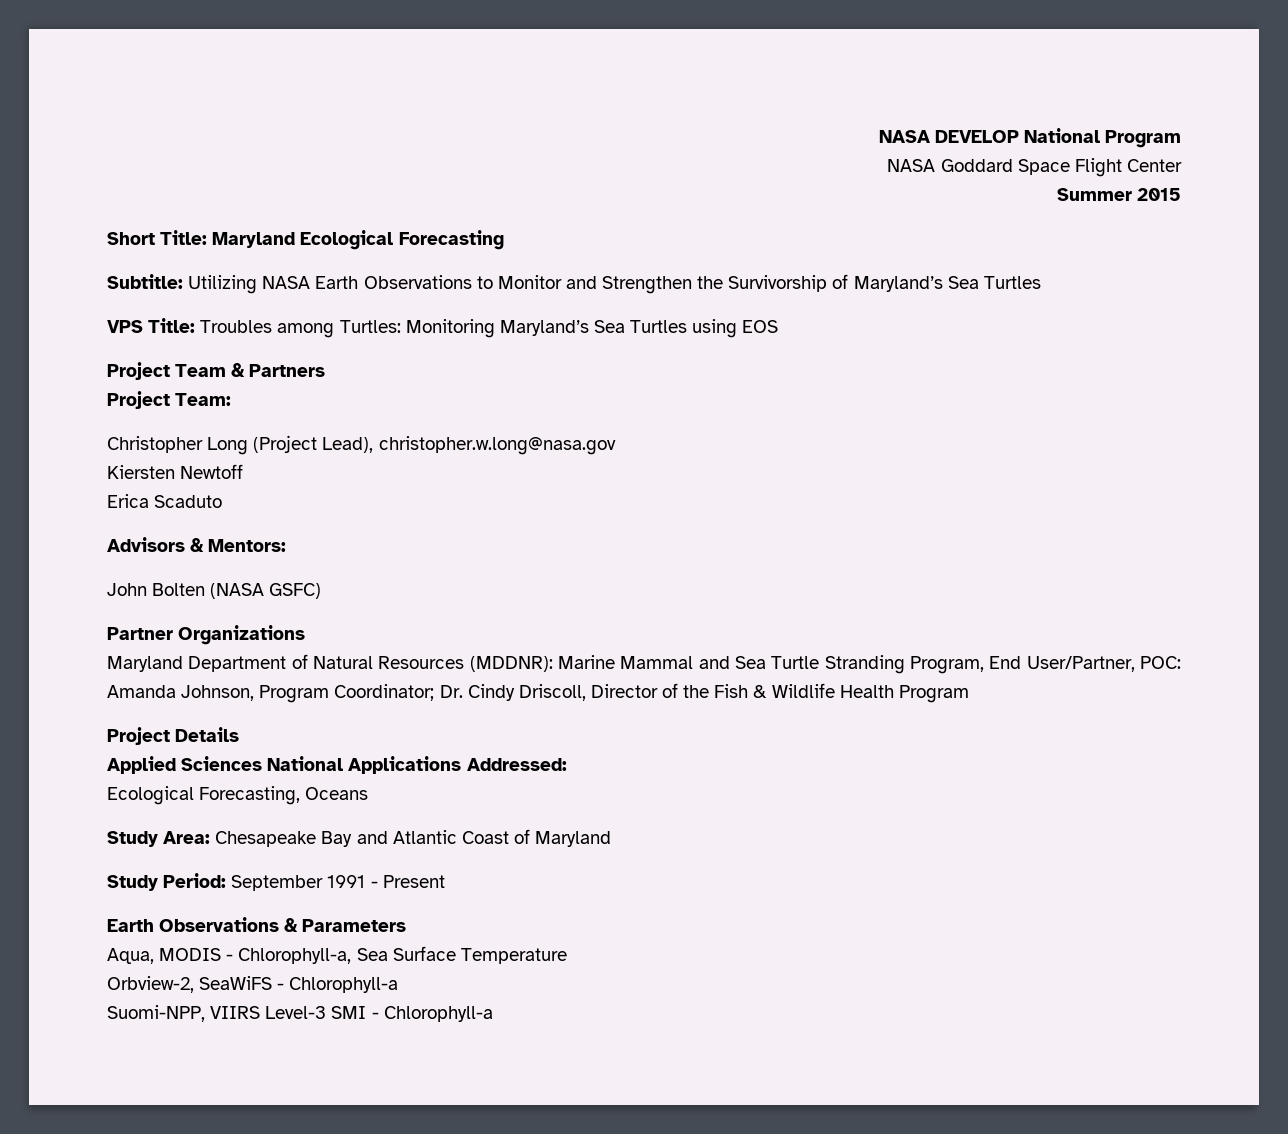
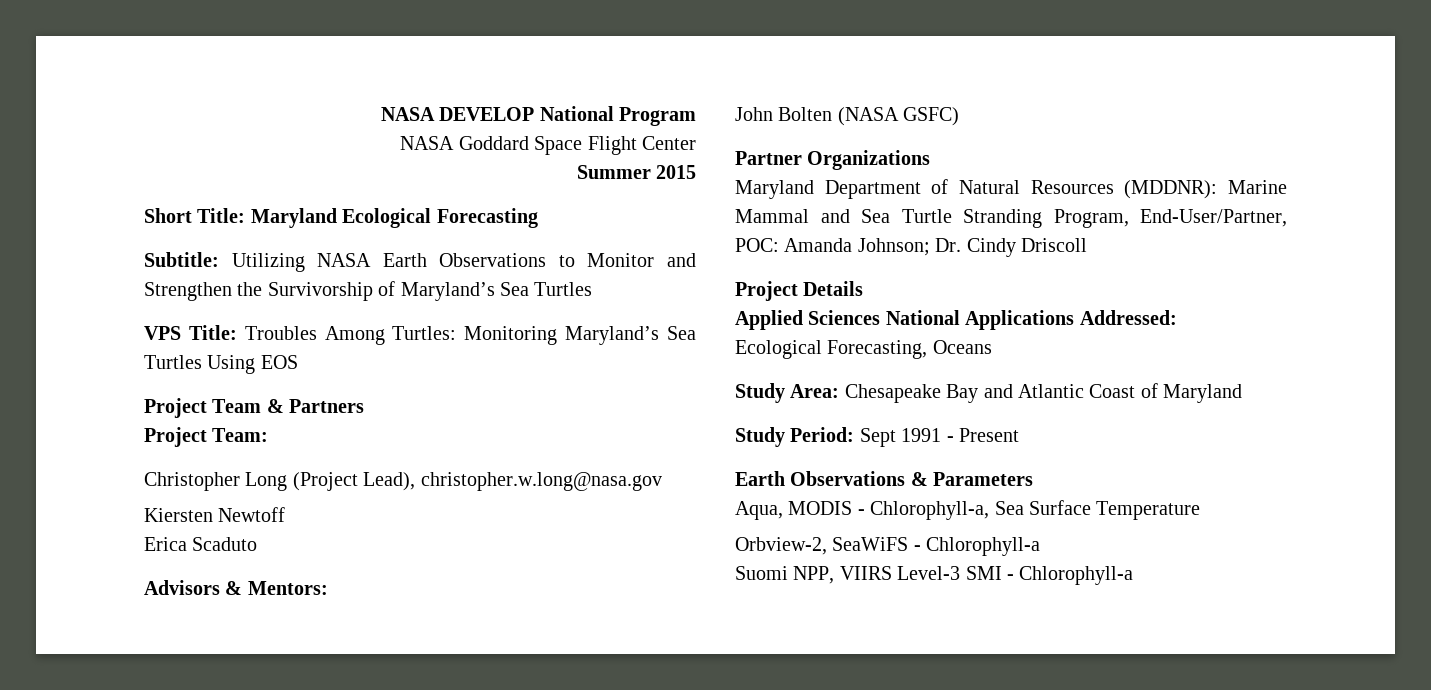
- VPS Title: Troubles among Turtles: Monitoring Maryland’s Sea Turtles using EOS
+ VPS Title: Troubles Among Turtles: Monitoring Maryland’s Sea Turtles Using EOS
- Maryland Department of Natural Resources (MDDNR): Marine Mammal and Sea Turtle Stranding Program, End User/Partner, POC: Amanda Johnson, Program Coordinator; Dr. Cindy Driscoll, Director of the Fish & Wildlife Health Program
+ Maryland Department of Natural Resources (MDDNR): Marine Mammal and Sea Turtle Stranding Program, End-User/Partner, POC: Amanda Johnson; Dr. Cindy Driscoll
- Study Period: September 1991 - Present
+ Study Period: Sept 1991 - Present
- Suomi-NPP, VIIRS Level-3 SMI - Chlorophyll-a
+ Suomi NPP, VIIRS Level-3 SMI - Chlorophyll-a

